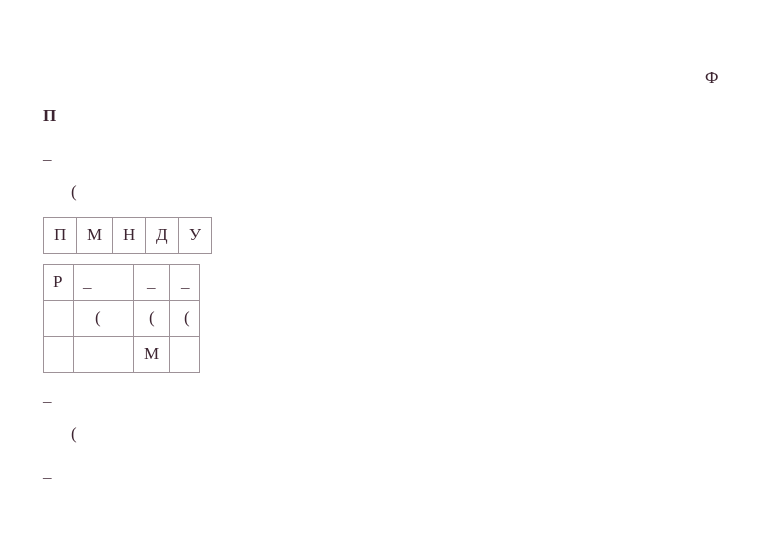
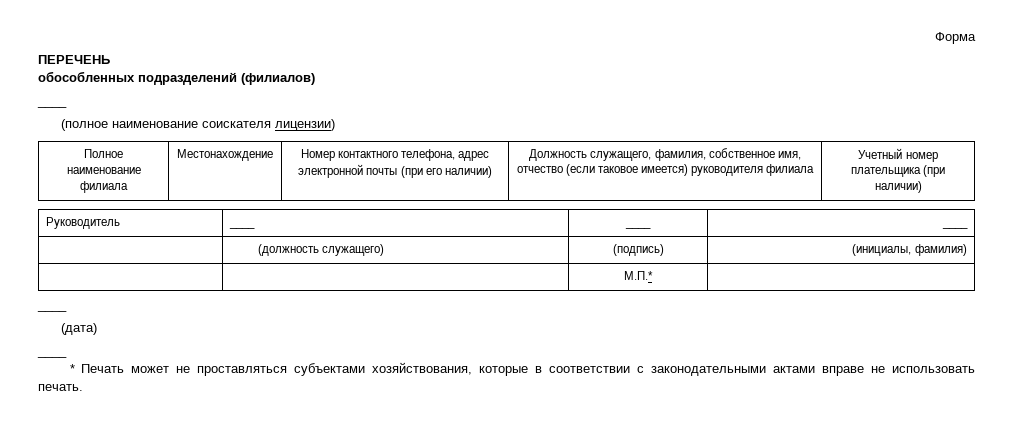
- Ф
- П
- _
- (
- П | М | Н | Д | У
- Р | _ | _ | _
- | ( | ( | (
- | | М |
- _
- (
- _
+ Форма
+ ПЕРЕЧЕНЬ
+ обособленных подразделений (филиалов)
+ ____
+ (полное наименование соискателя лицензии)
+ Полное наименование филиала | Местонахождение | Номер контактного телефона, адрес электронной почты (при его наличии) | Должность служащего, фамилия, собственное имя, отчество (если таковое имеется) руководителя филиала | Учетный номер плательщика (при наличии)
+ Руководитель | ____ | ____ | ____
+ | (должность служащего) | (подпись) | (инициалы, фамилия)
+ | | М.П.* |
+ ____
+ (дата)
+ ____
+ * Печать может не проставляться субъектами хозяйствования, которые в соответствии с законодательными актами вправе не использовать печать.

